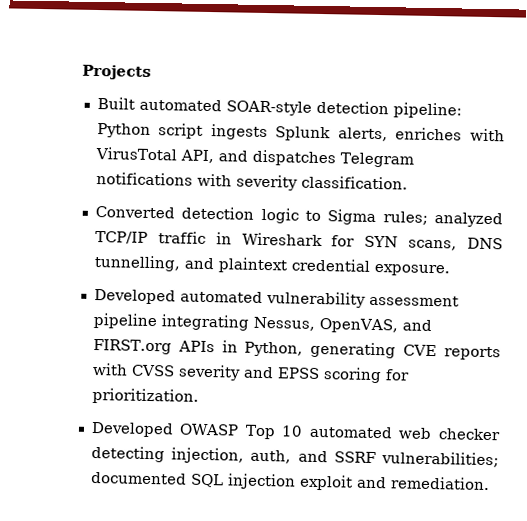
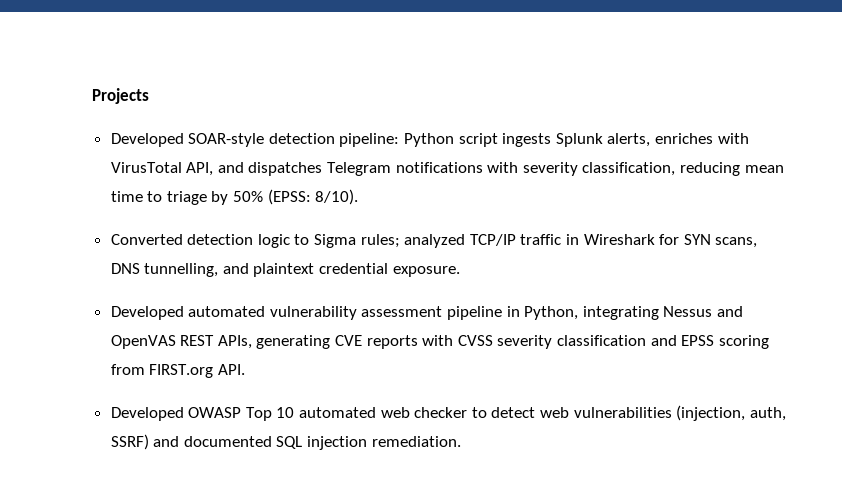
- Built automated SOAR-style detection pipeline: Python script ingests Splunk alerts, enriches with VirusTotal API, and dispatches Telegram notifications with severity classification.
+ Developed SOAR-style detection pipeline: Python script ingests Splunk alerts, enriches with VirusTotal API, and dispatches Telegram notifications with severity classification, reducing mean time to triage by 50% (EPSS: 8/10).
- Developed automated vulnerability assessment pipeline integrating Nessus, OpenVAS, and FIRST.org APIs in Python, generating CVE reports with CVSS severity and EPSS scoring for prioritization.
+ Developed automated vulnerability assessment pipeline in Python, integrating Nessus and OpenVAS REST APIs, generating CVE reports with CVSS severity classification and EPSS scoring from FIRST.org API.
- Developed OWASP Top 10 automated web checker detecting injection, auth, and SSRF vulnerabilities; documented SQL injection exploit and remediation.
+ Developed OWASP Top 10 automated web checker to detect web vulnerabilities (injection, auth, SSRF) and documented SQL injection remediation.

